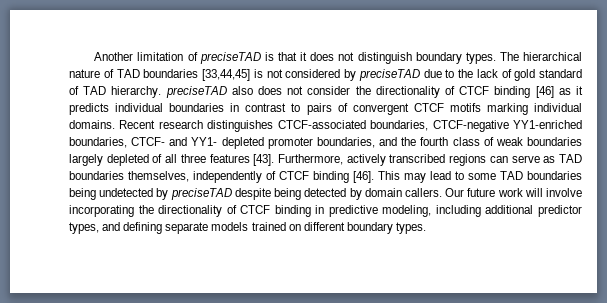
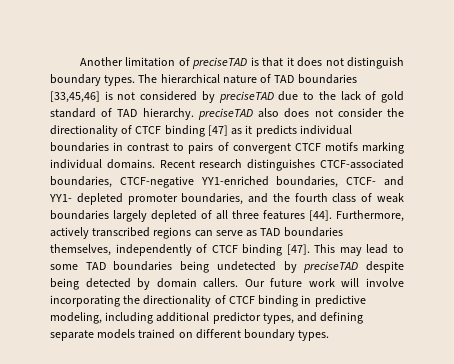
- The hierarchical nature of TAD boundaries [33,44,45] is not considered by preciseTAD due to the lack of gold standard of TAD hierarchy. preciseTAD also does not consider the directionality of CTCF binding [46] as it predicts individual boundaries in contrast to pairs of convergent CTCF motifs marking individual domains.
+ The hierarchical nature of TAD boundaries [33,45,46] is not considered by preciseTAD due to the lack of gold standard of TAD hierarchy. preciseTAD also does not consider the directionality of CTCF binding [47] as it predicts individual boundaries in contrast to pairs of convergent CTCF motifs marking individual domains.
- Recent research distinguishes CTCF-associated boundaries, CTCF-negative YY1-enriched boundaries, CTCF- and YY1- depleted promoter boundaries, and the fourth class of weak boundaries largely depleted of all three features [43].
+ Recent research distinguishes CTCF-associated boundaries, CTCF-negative YY1-enriched boundaries, CTCF- and YY1- depleted promoter boundaries, and the fourth class of weak boundaries largely depleted of all three features [44].
- Furthermore, actively transcribed regions can serve as TAD boundaries themselves, independently of CTCF binding [46].
+ Furthermore, actively transcribed regions can serve as TAD boundaries themselves, independently of CTCF binding [47].

